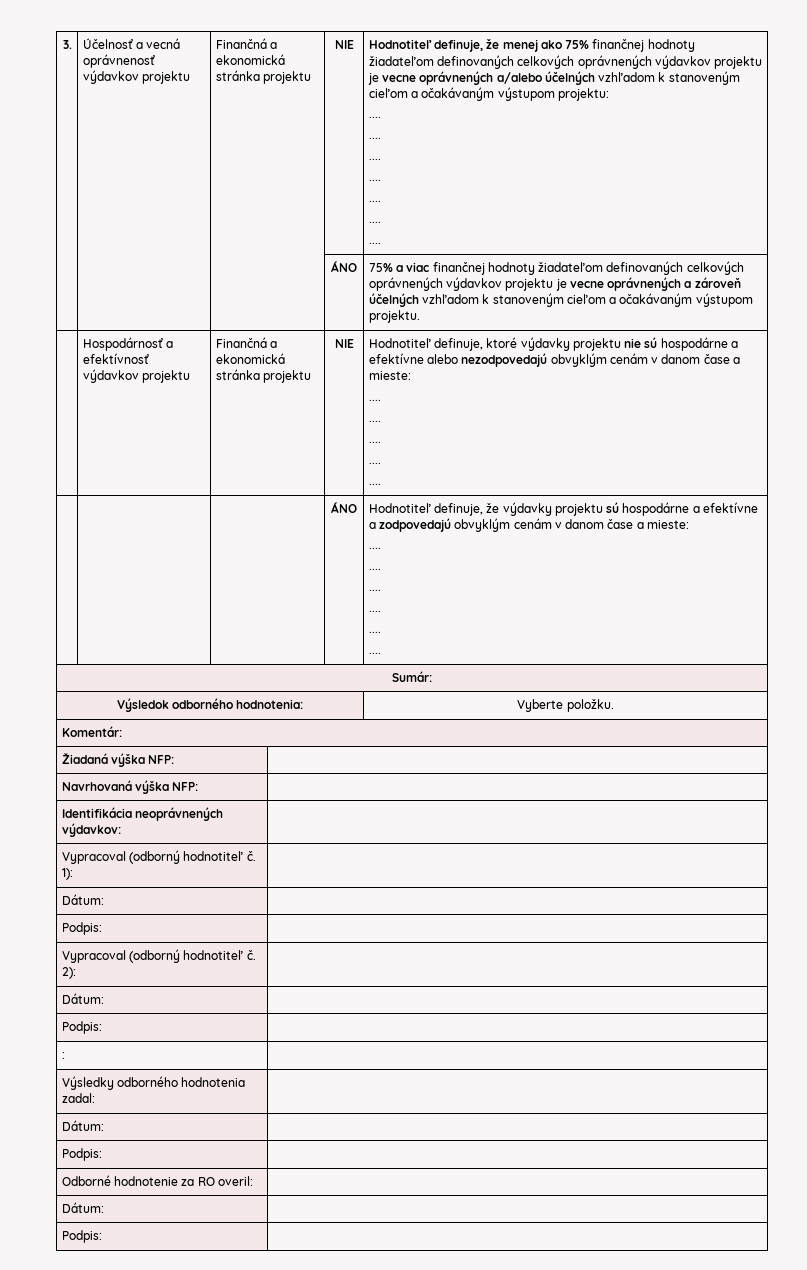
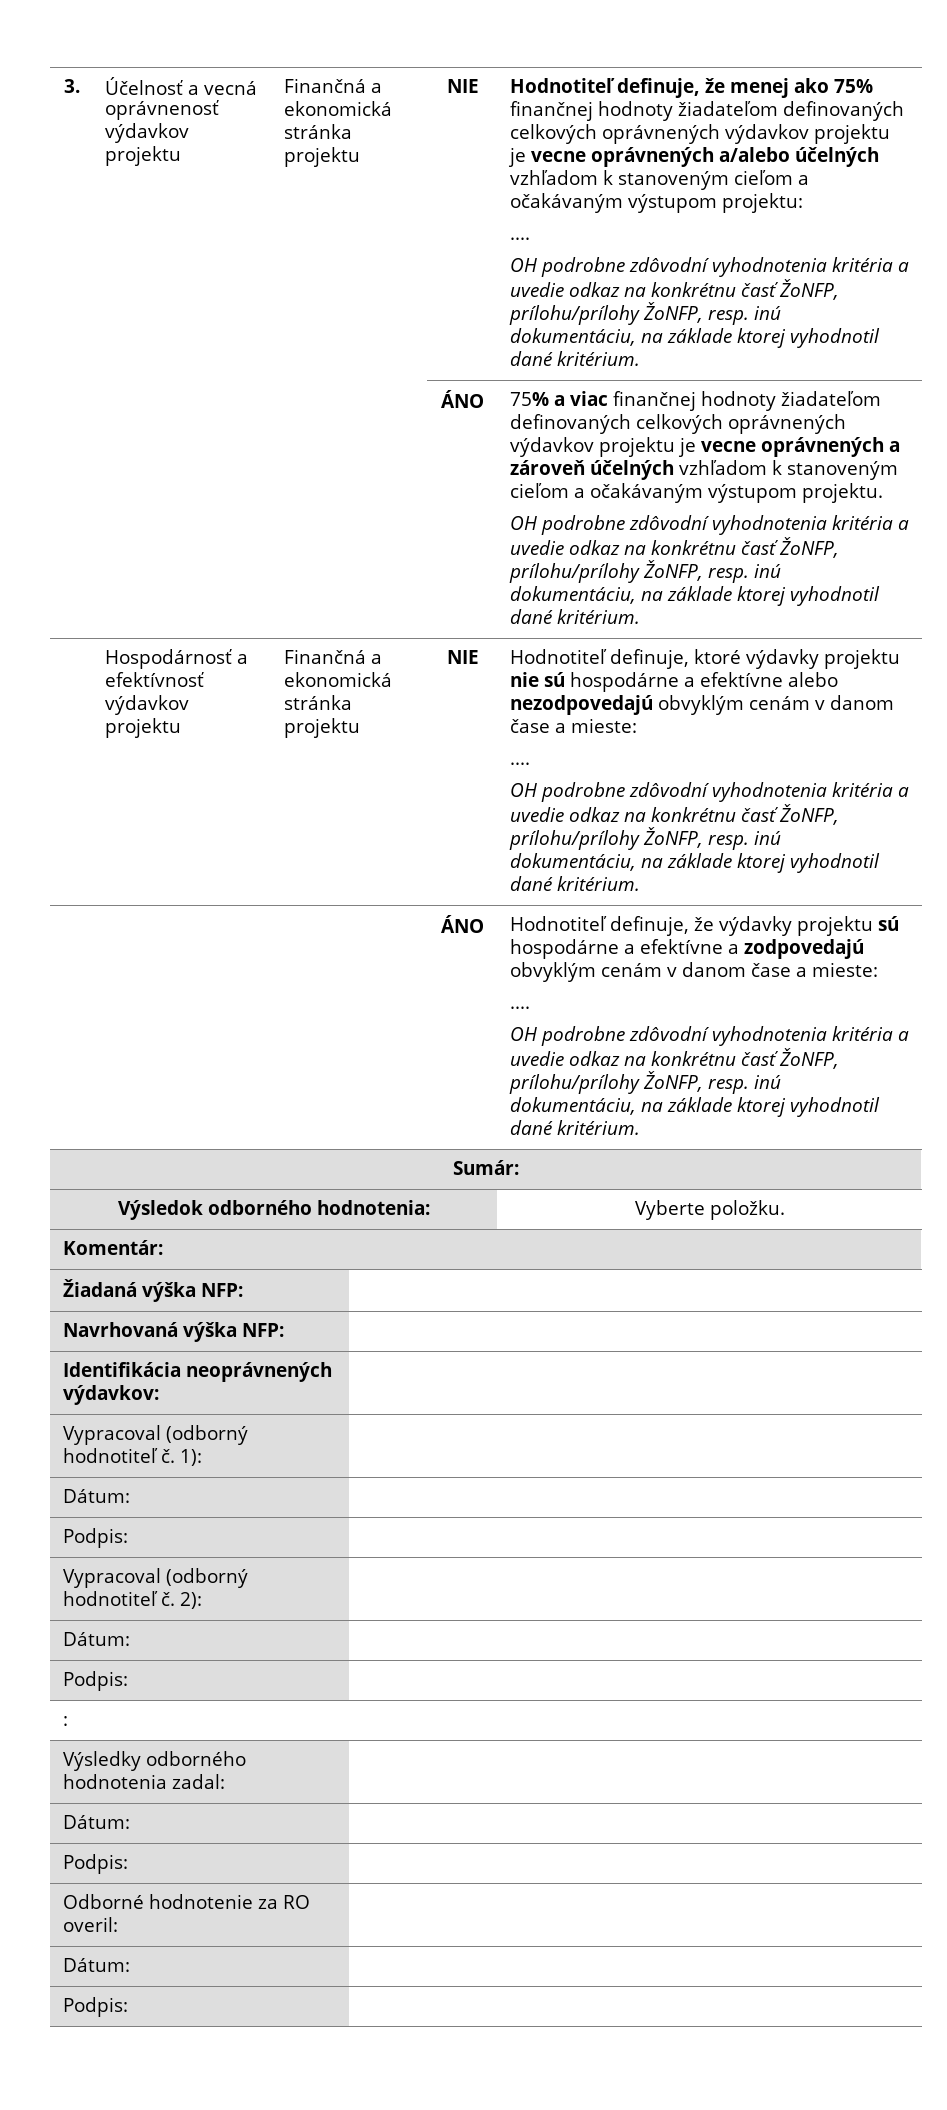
  Hodnotiteľ definuje, že menej ako 75% finančnej hodnoty žiadateľom definovaných celkových oprávnených výdavkov projektu je vecne oprávnených a/alebo účelných vzhľadom k stanoveným cieľom a očakávaným výstupom projektu:
  ....
- ....
- ....
- ....
- ....
- ....
- ....
+ OH podrobne zdôvodní vyhodnotenia kritéria a uvedie odkaz na konkrétnu časť ŽoNFP, prílohu/prílohy ŽoNFP, resp. inú dokumentáciu, na základe ktorej vyhodnotil dané kritérium.
  75% a viac finančnej hodnoty žiadateľom definovaných celkových oprávnených výdavkov projektu je vecne oprávnených a zároveň účelných vzhľadom k stanoveným cieľom a očakávaným výstupom projektu.
+ OH podrobne zdôvodní vyhodnotenia kritéria a uvedie odkaz na konkrétnu časť ŽoNFP, prílohu/prílohy ŽoNFP, resp. inú dokumentáciu, na základe ktorej vyhodnotil dané kritérium.
  Hodnotiteľ definuje, ktoré výdavky projektu nie sú hospodárne a efektívne alebo nezodpovedajú obvyklým cenám v danom čase a mieste:
  ....
- ....
- ....
- ....
- ....
+ OH podrobne zdôvodní vyhodnotenia kritéria a uvedie odkaz na konkrétnu časť ŽoNFP, prílohu/prílohy ŽoNFP, resp. inú dokumentáciu, na základe ktorej vyhodnotil dané kritérium.
  Hodnotiteľ definuje, že výdavky projektu sú hospodárne a efektívne a zodpovedajú obvyklým cenám v danom čase a mieste:
  ....
- ....
- ....
- ....
- ....
- ....
+ OH podrobne zdôvodní vyhodnotenia kritéria a uvedie odkaz na konkrétnu časť ŽoNFP, prílohu/prílohy ŽoNFP, resp. inú dokumentáciu, na základe ktorej vyhodnotil dané kritérium.

